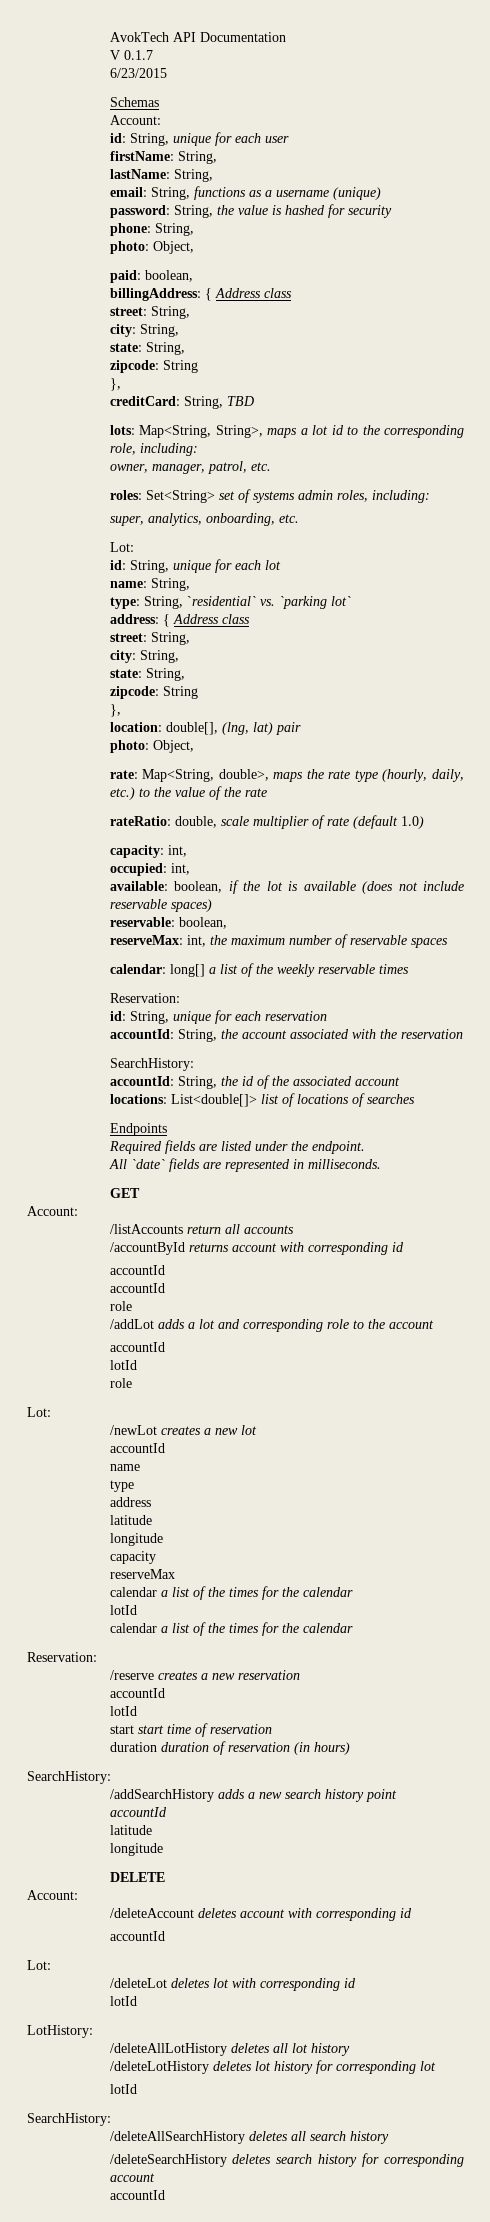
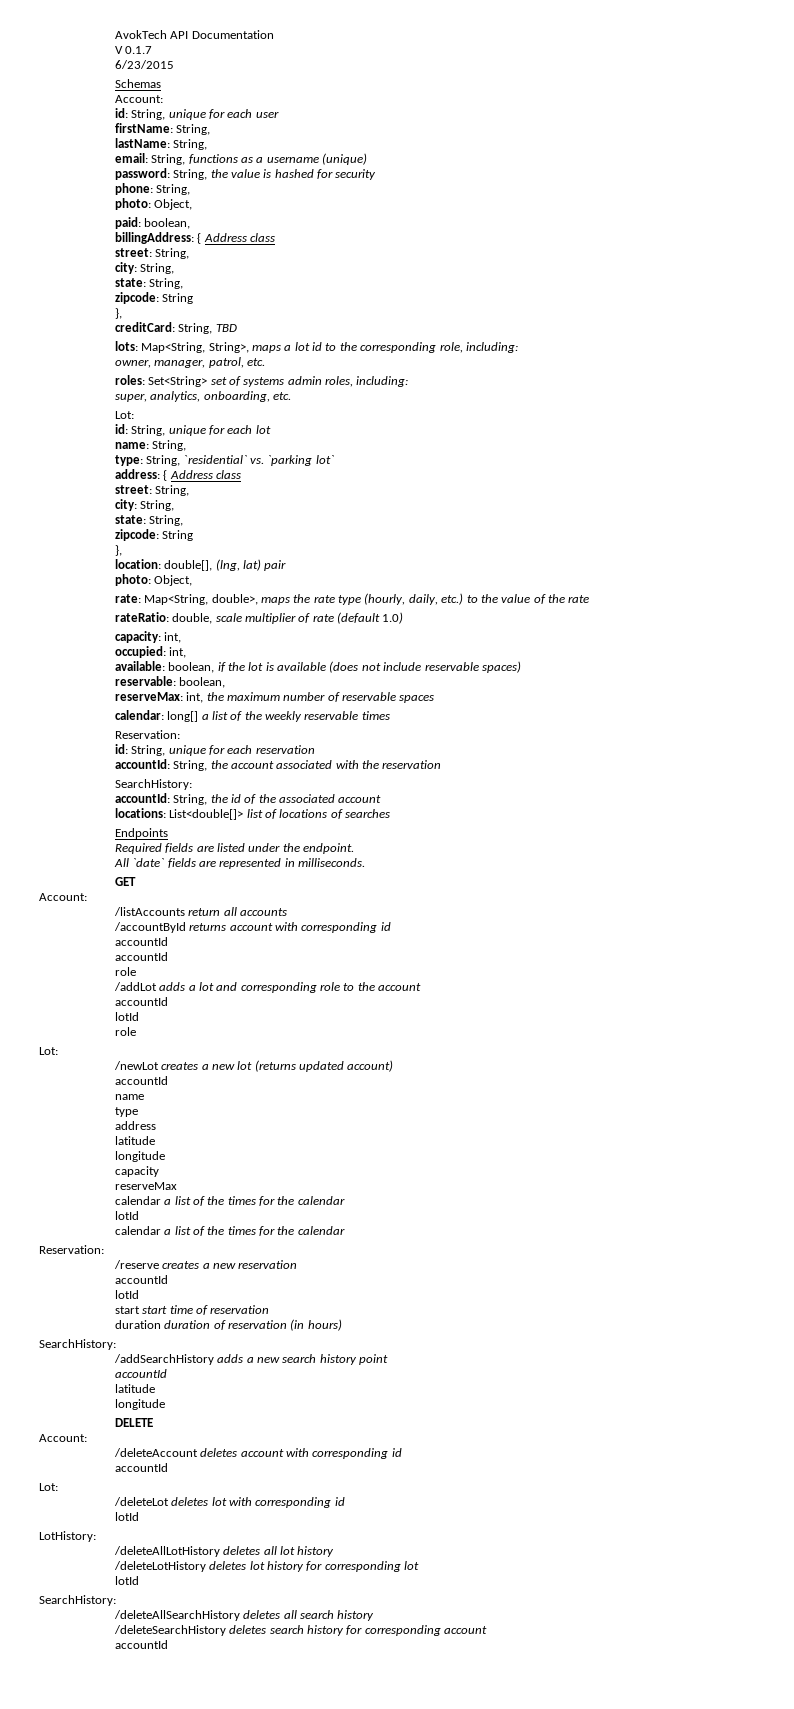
- /newLot creates a new lot
+ /newLot creates a new lot (returns updated account)

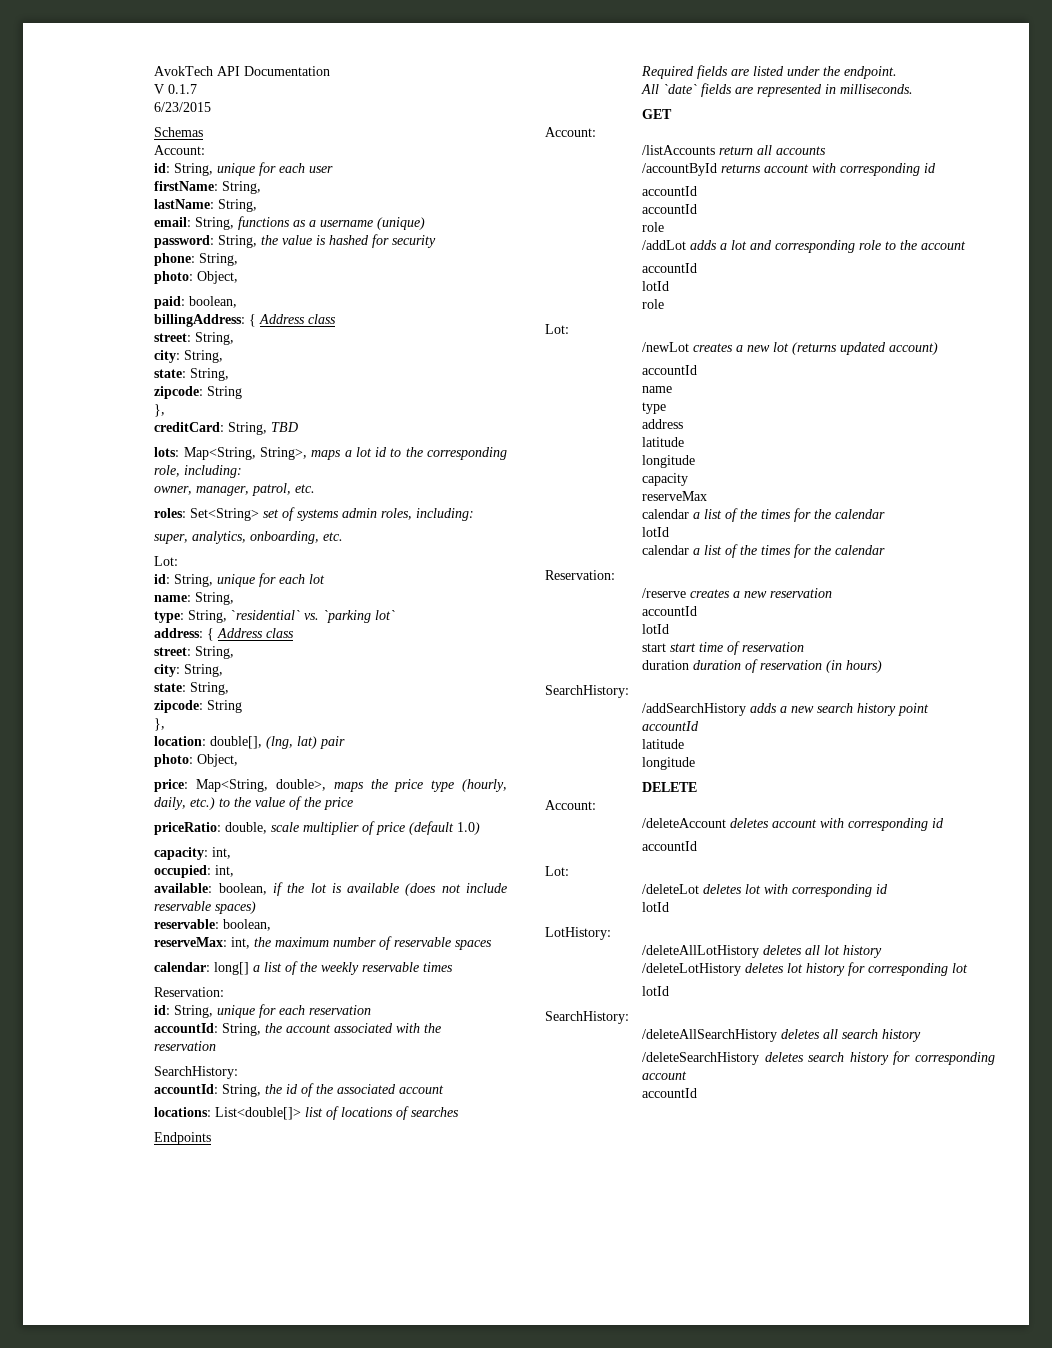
- rate: Map<String, double>, maps the rate type (hourly, daily, etc.) to the value of the rate
- rateRatio: double, scale multiplier of rate (default 1.0)
+ price: Map<String, double>, maps the price type (hourly, daily, etc.) to the value of the price
+ priceRatio: double, scale multiplier of price (default 1.0)

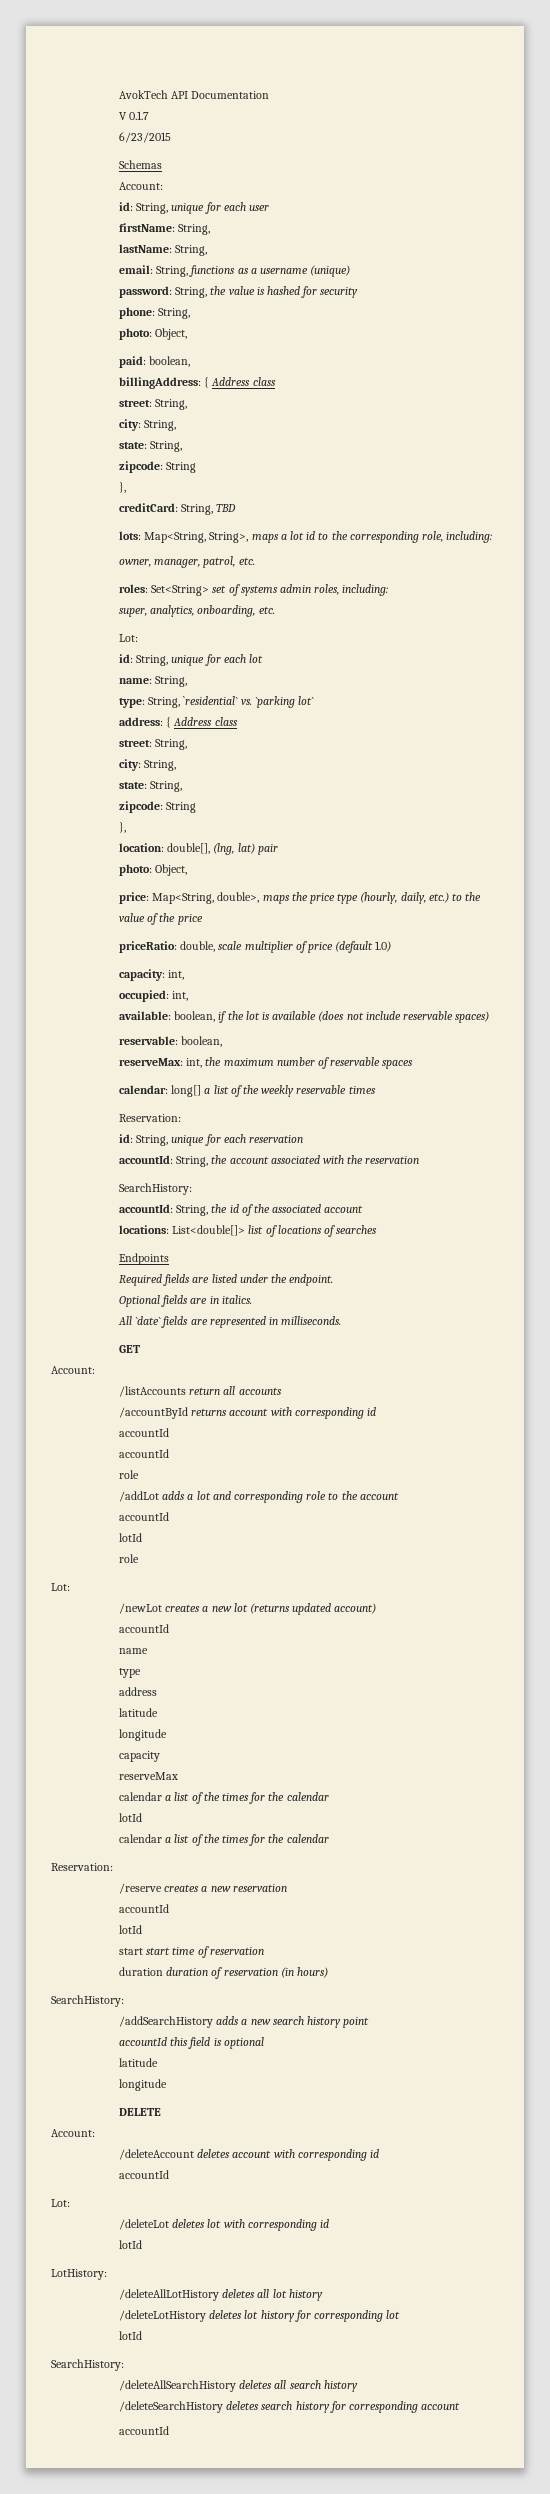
+ Optional fields are in italics.
  /addSearchHistory adds a new search history point
- accountId
+ accountId this field is optional

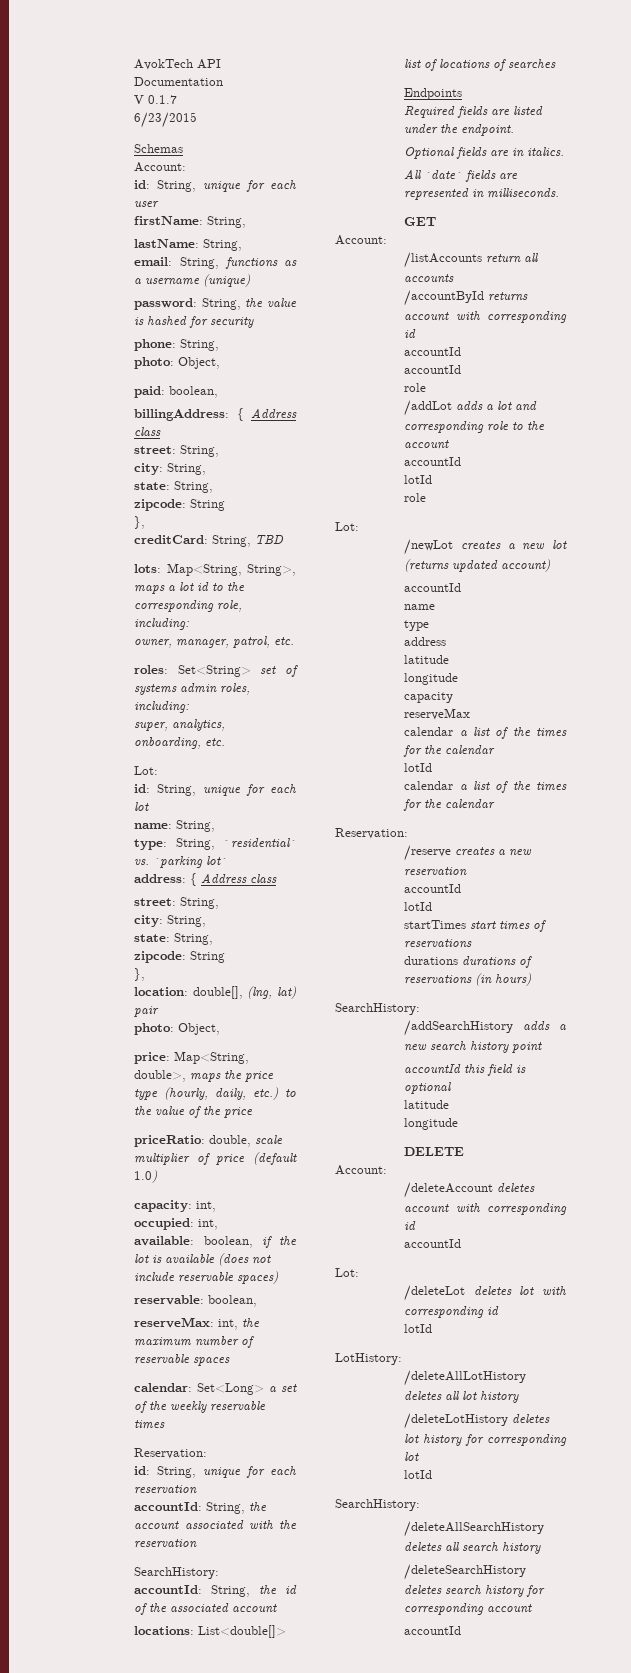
- calendar: long[] a list of the weekly reservable times
+ calendar: Set<Long> a set of the weekly reservable times
- start start time of reservation
- duration duration of reservation (in hours)
+ startTimes start times of reservations
+ durations durations of reservations (in hours)

